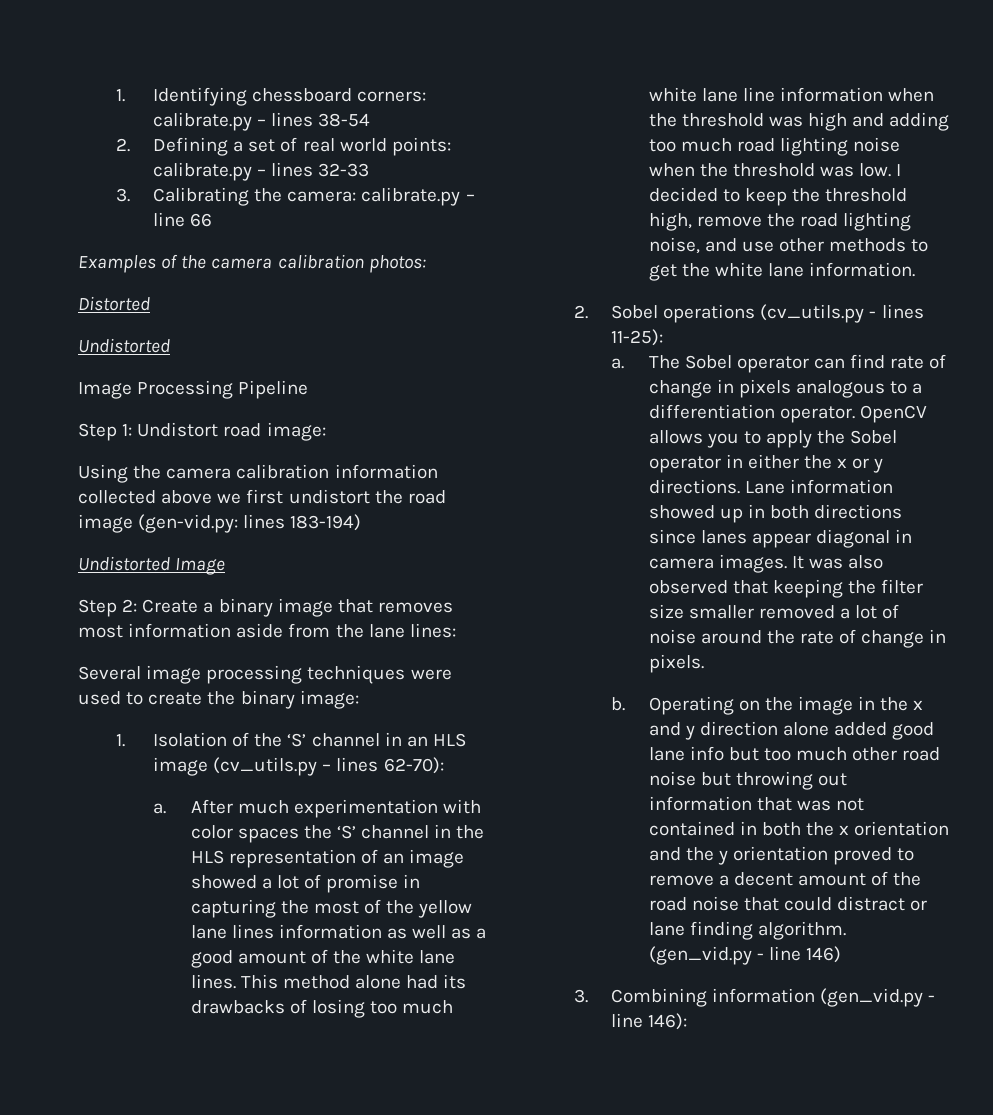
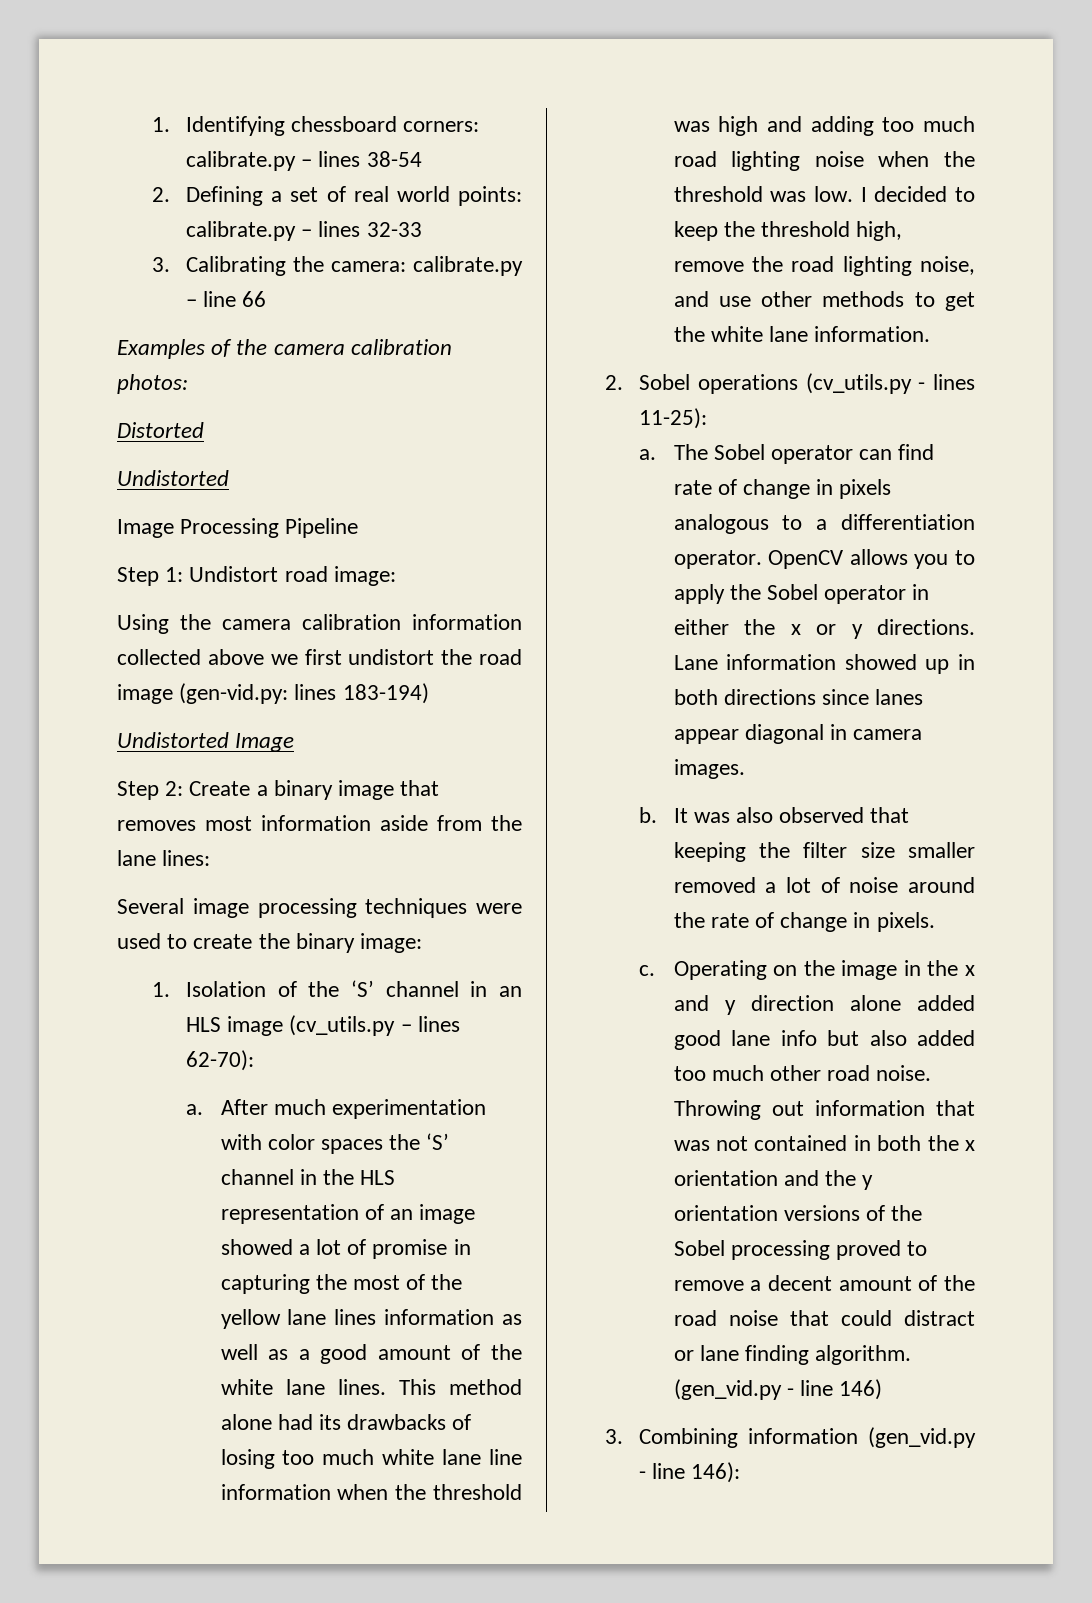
- Lane information showed up in both directions since lanes appear diagonal in camera images. It was also observed that keeping the filter size smaller removed a lot of noise around the rate of change in pixels.
+ Lane information showed up in both directions since lanes appear diagonal in camera images.
+ b. It was also observed that keeping the filter size smaller removed a lot of noise around the rate of change in pixels.
- b.
+ c.
- Operating on the image in the x and y direction alone added good lane info but too much other road noise but throwing out information that was not contained in both the x orientation and the y orientation proved to remove a decent amount of the road noise that could distract or lane finding algorithm.
+ Operating on the image in the x and y direction alone added good lane info but also added too much other road noise. Throwing out information that was not contained in both the x orientation and the y orientation versions of the Sobel processing proved to remove a decent amount of the road noise that could distract or lane finding algorithm.

